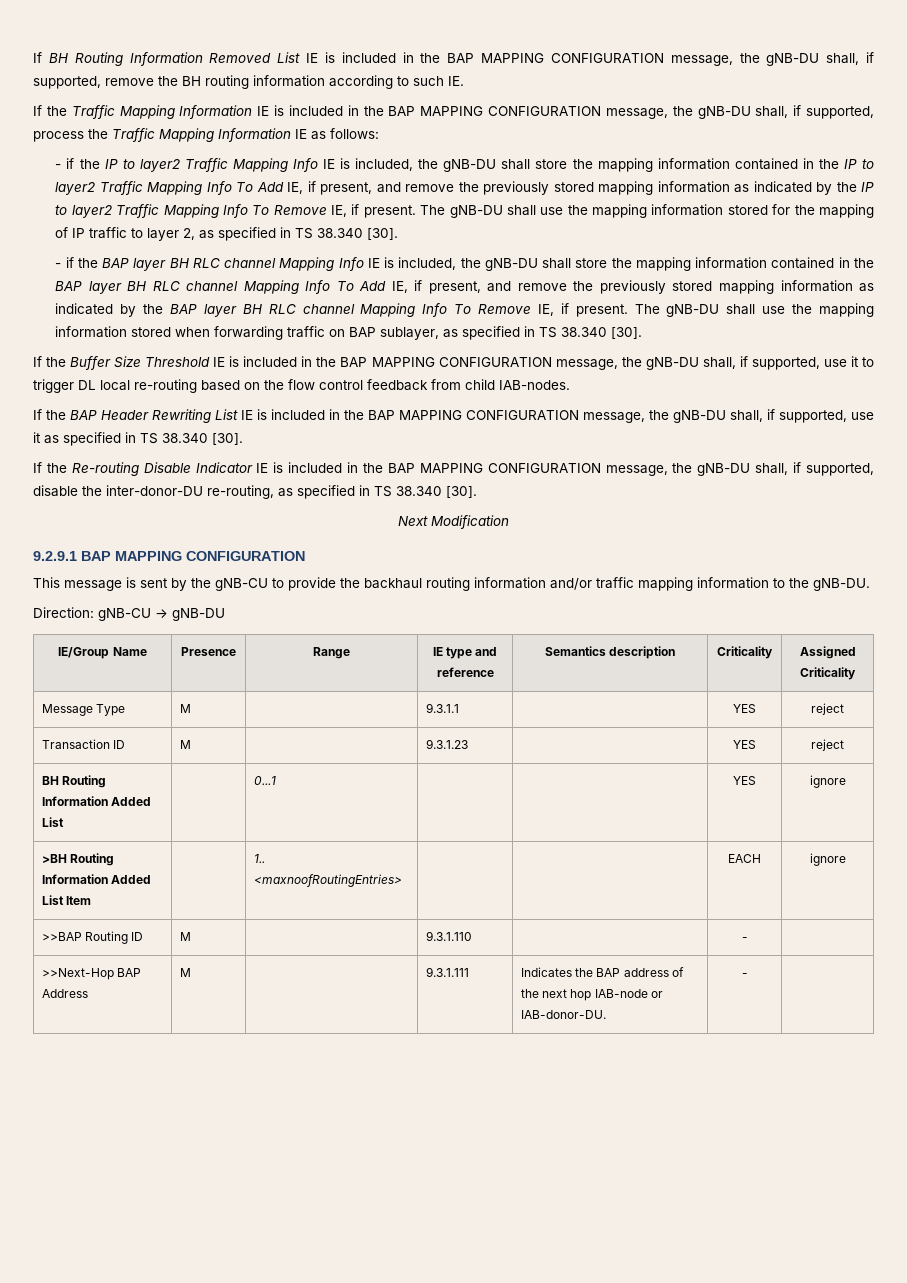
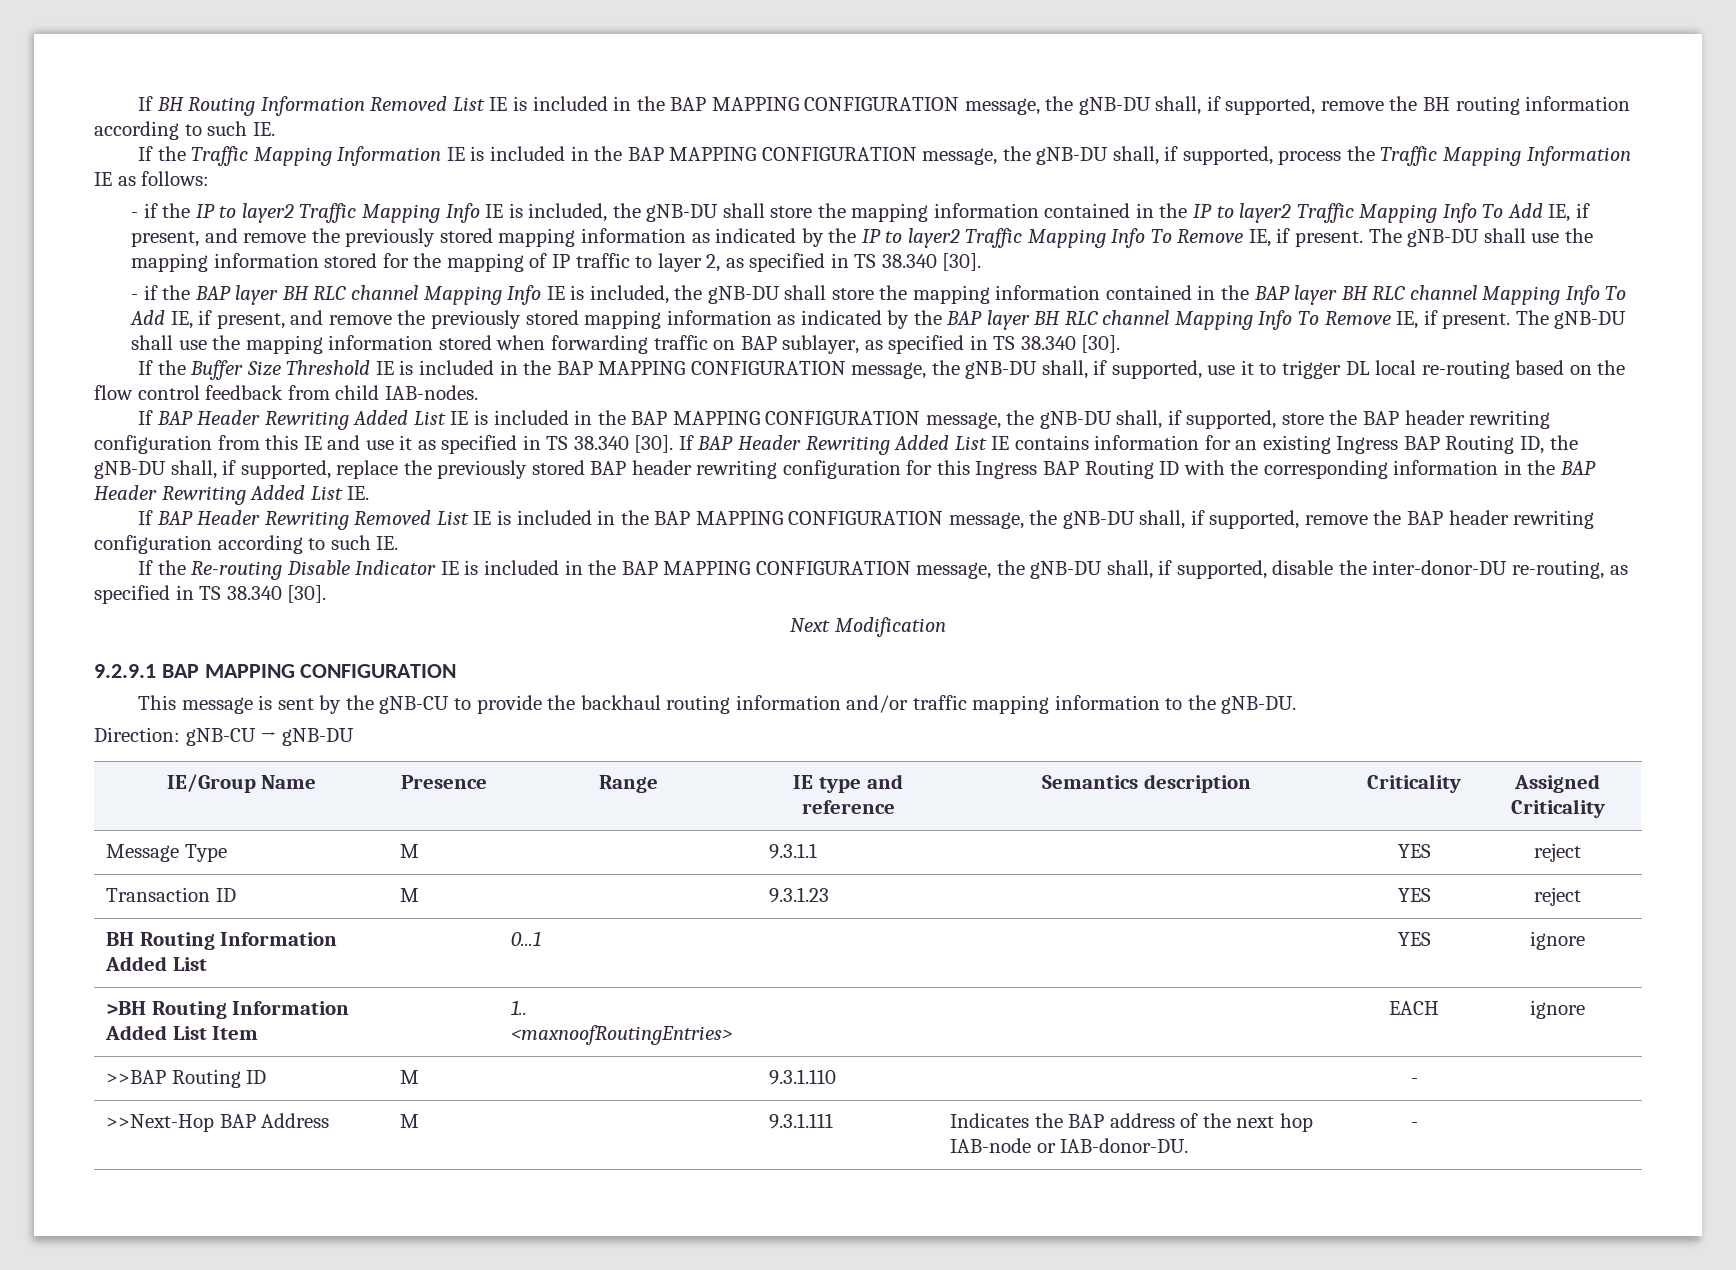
- If the BAP Header Rewriting List IE is included in the BAP MAPPING CONFIGURATION message, the gNB-DU shall, if supported, use it as specified in TS 38.340 [30].
+ If BAP Header Rewriting Added List IE is included in the BAP MAPPING CONFIGURATION message, the gNB-DU shall, if supported, store the BAP header rewriting configuration from this IE and use it as specified in TS 38.340 [30]. If BAP Header Rewriting Added List IE contains information for an existing Ingress BAP Routing ID, the gNB-DU shall, if supported, replace the previously stored BAP header rewriting configuration for this Ingress BAP Routing ID with the corresponding information in the BAP Header Rewriting Added List IE.
+ If BAP Header Rewriting Removed List IE is included in the BAP MAPPING CONFIGURATION message, the gNB-DU shall, if supported, remove the BAP header rewriting configuration according to such IE.

